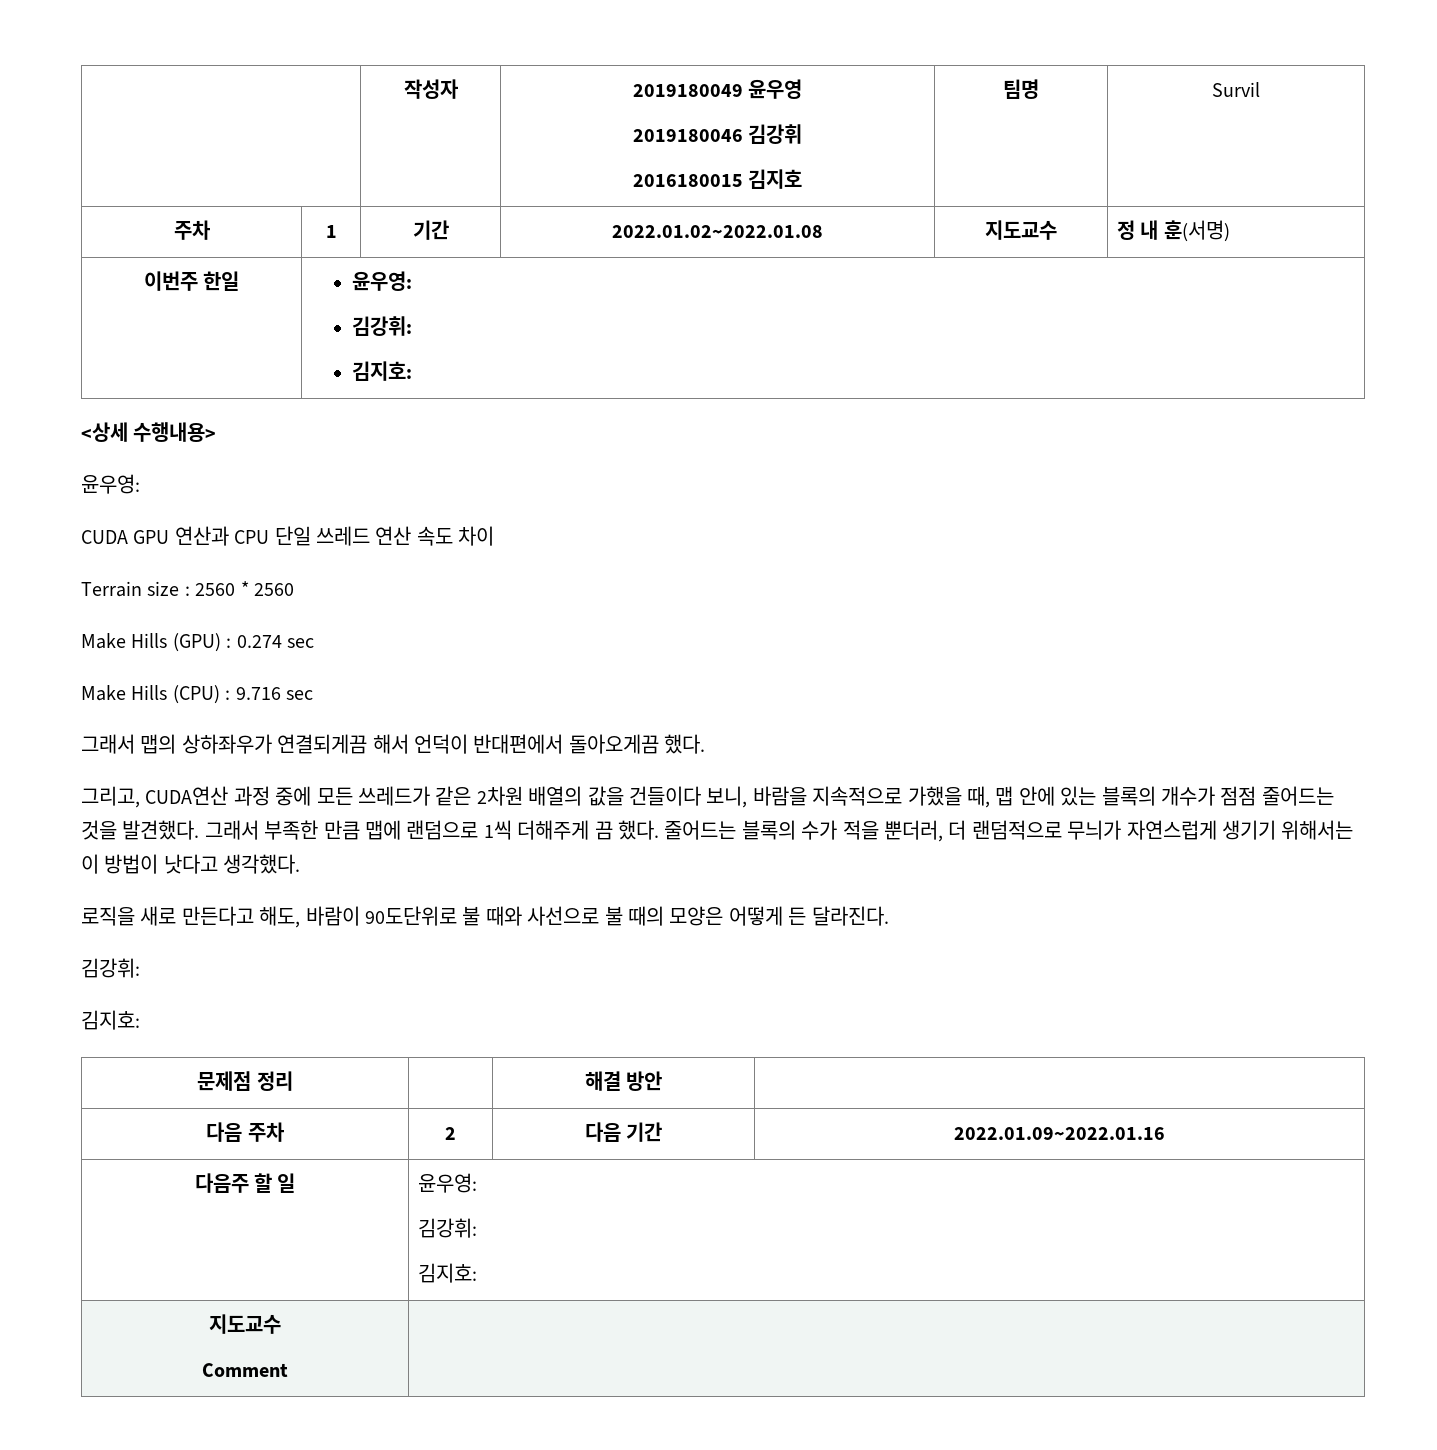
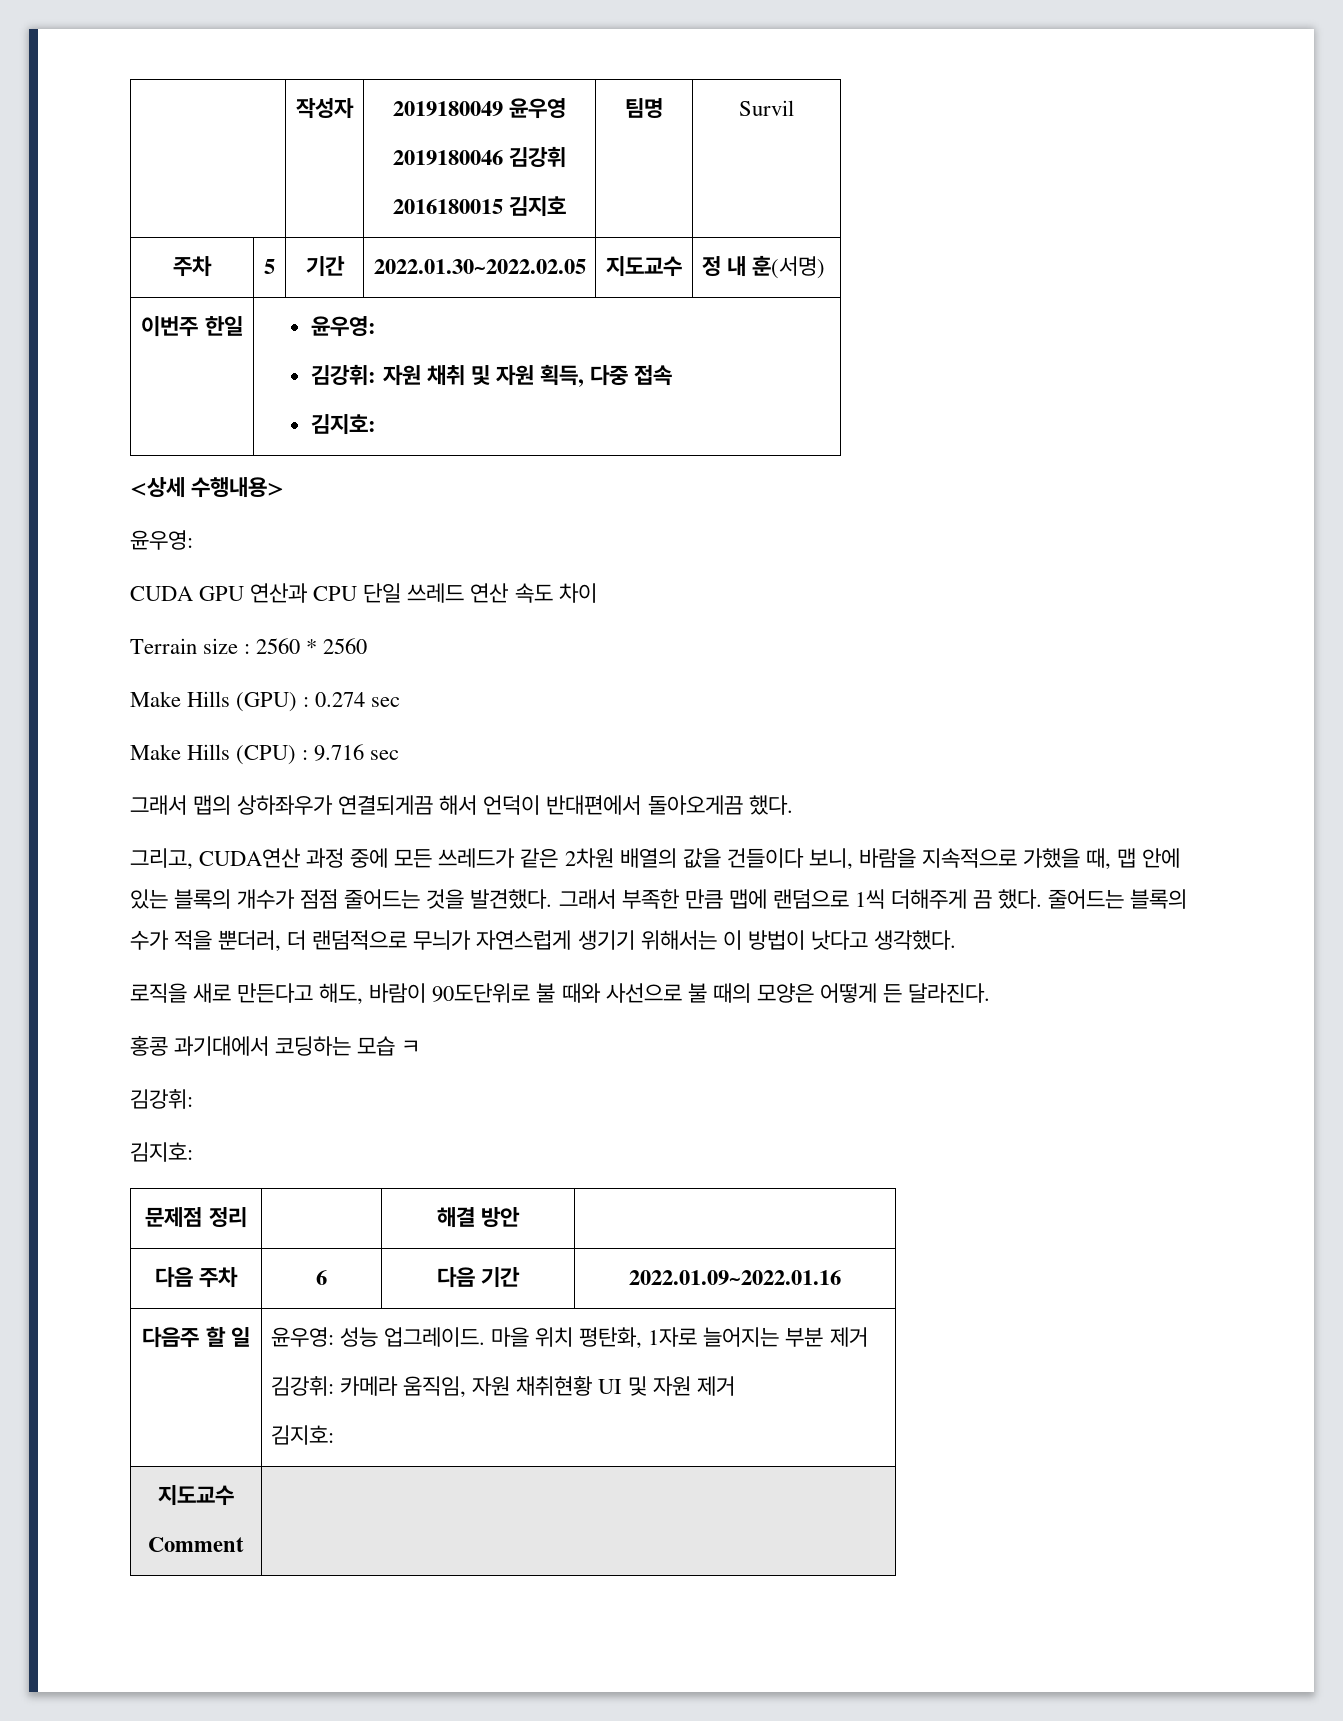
- 주차 | 1 | 기간 | 2022.01.02~2022.01.08 | 지도교수 | 정 내 훈(서명)
+ 주차 | 5 | 기간 | 2022.01.30~2022.02.05 | 지도교수 | 정 내 훈(서명)
  이번주 한일 | 윤우영:
- 김강휘:
+ 김강휘: 자원 채취 및 자원 획득, 다중 접속
+ 홍콩 과기대에서 코딩하는 모습 ㅋ
- 다음 주차 | 2 | 다음 기간 | 2022.01.09~2022.01.16
+ 다음 주차 | 6 | 다음 기간 | 2022.01.09~2022.01.16
- 다음주 할 일 | 윤우영:
- 김강휘:
+ 다음주 할 일 | 윤우영: 성능 업그레이드. 마을 위치 평탄화, 1자로 늘어지는 부분 제거
+ 김강휘: 카메라 움직임, 자원 채취현황 UI 및 자원 제거

